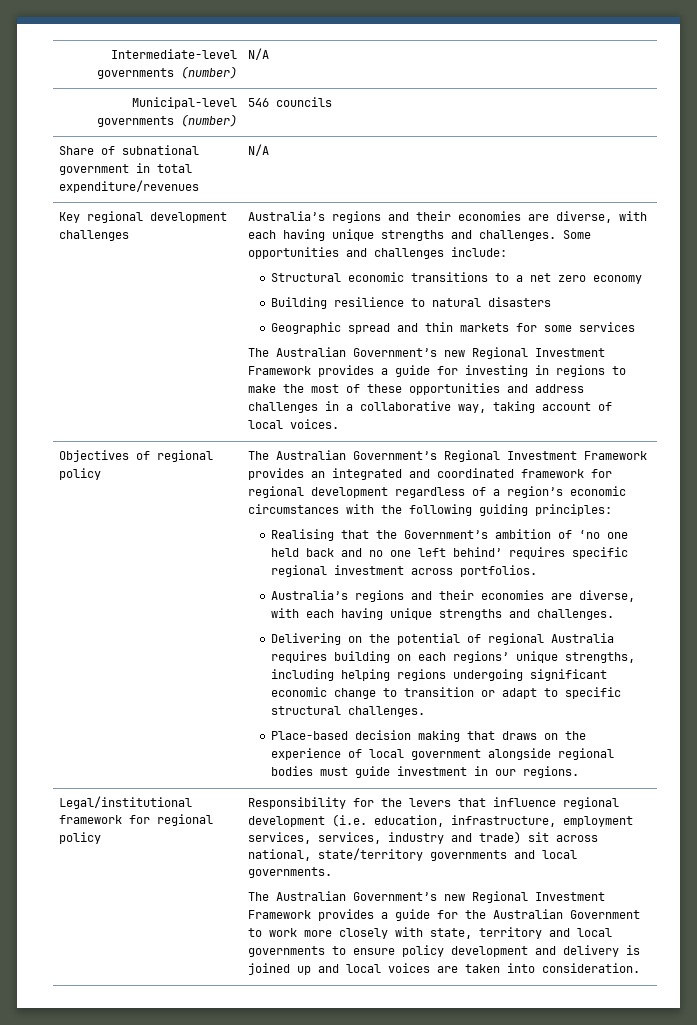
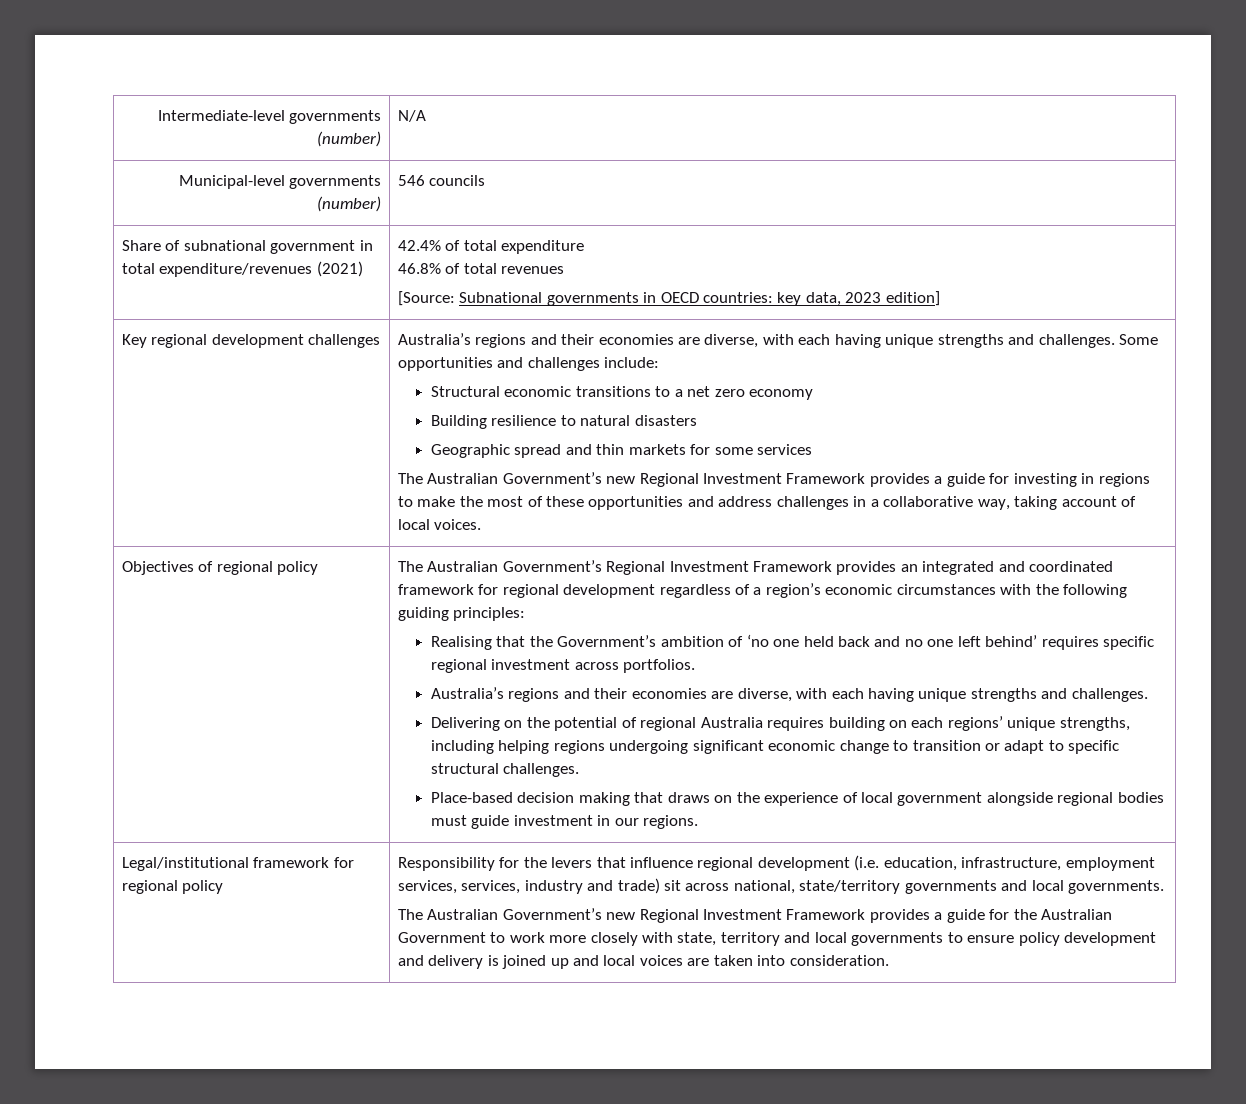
- Share of subnational government in total expenditure/revenues | N/A
+ Share of subnational government in total expenditure/revenues (2021) | 42.4% of total expenditure
+ 46.8% of total revenues
+ [Source: Subnational governments in OECD countries: key data, 2023 edition]

